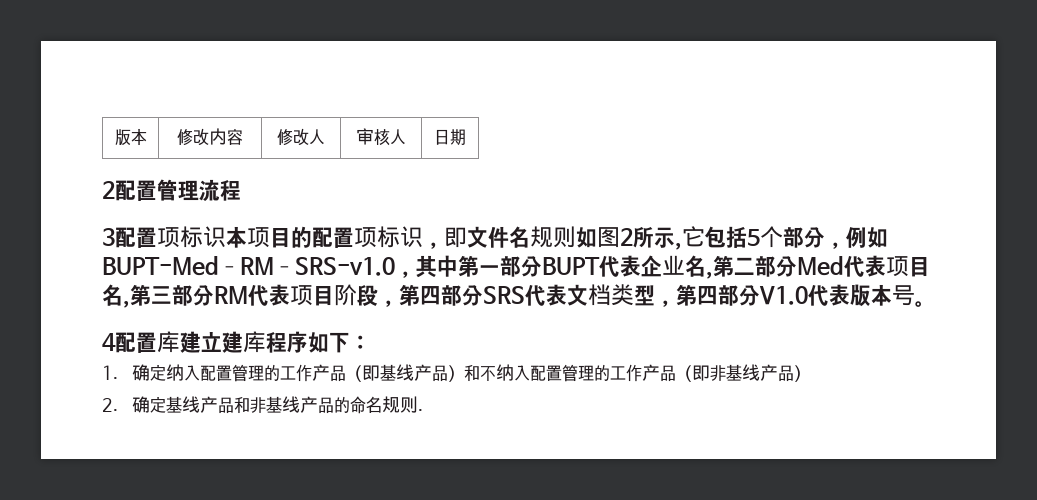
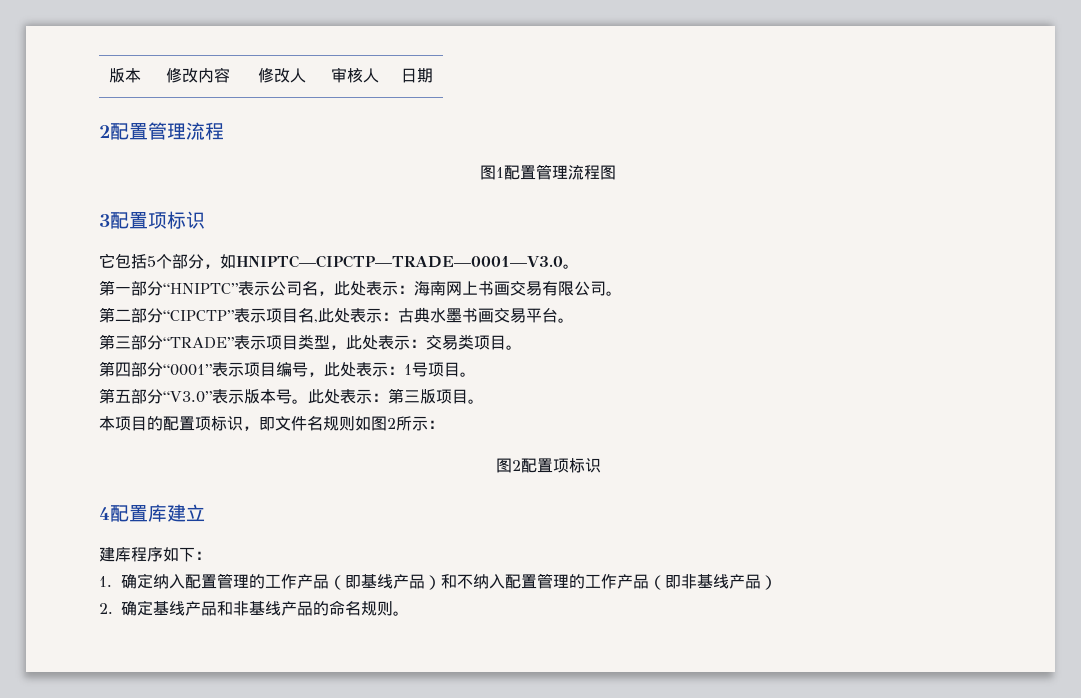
+ 图1配置管理流程图
- 3配置项标识本项目的配置项标识，即文件名规则如图2所示,它包括5个部分，例如BUPT-Med–RM–SRS-v1.0，其中第一部分BUPT代表企业名,第二部分Med代表项目名,第三部分RM代表项目阶段，第四部分SRS代表文档类型，第四部分V1.0代表版本号。
+ 3配置项标识
+ 它包括5个部分，如HNIPTC—CIPCTP—TRADE—0001—V3.0。
+ 第一部分“HNIPTC”表示公司名，此处表示：海南网上书画交易有限公司。
+ 第二部分“CIPCTP”表示项目名,此处表示：古典水墨书画交易平台。
+ 第三部分“TRADE”表示项目类型，此处表示：交易类项目。
+ 第四部分“0001”表示项目编号，此处表示：1号项目。
+ 第五部分“V3.0”表示版本号。此处表示：第三版项目。
+ 本项目的配置项标识，即文件名规则如图2所示：
+ 图2配置项标识
- 4配置库建立建库程序如下：
+ 4配置库建立
+ 建库程序如下：
- 2.确定基线产品和非基线产品的命名规则.
+ 2.确定基线产品和非基线产品的命名规则。

